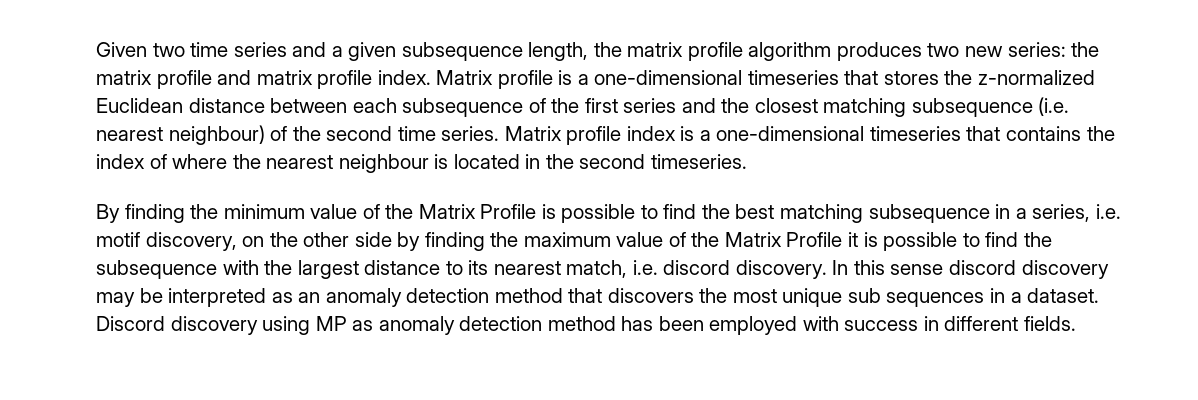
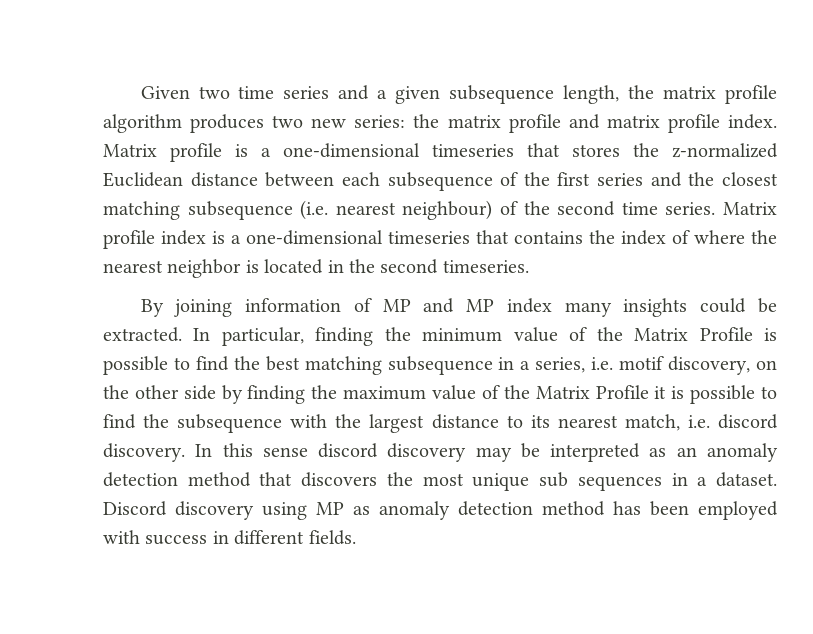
- Matrix profile index is a one-dimensional timeseries that contains the index of where the nearest neighbour is located in the second timeseries.
+ Matrix profile index is a one-dimensional timeseries that contains the index of where the nearest neighbor is located in the second timeseries.
- By finding the minimum value of the Matrix Profile is possible to find the best matching subsequence in a series, i.e. motif discovery, on the other side by finding the maximum value of the Matrix Profile it is possible to find the subsequence with the largest distance to its nearest match, i.e. discord discovery.
+ By joining information of MP and MP index many insights could be extracted. In particular, finding the minimum value of the Matrix Profile is possible to find the best matching subsequence in a series, i.e. motif discovery, on the other side by finding the maximum value of the Matrix Profile it is possible to find the subsequence with the largest distance to its nearest match, i.e. discord discovery.

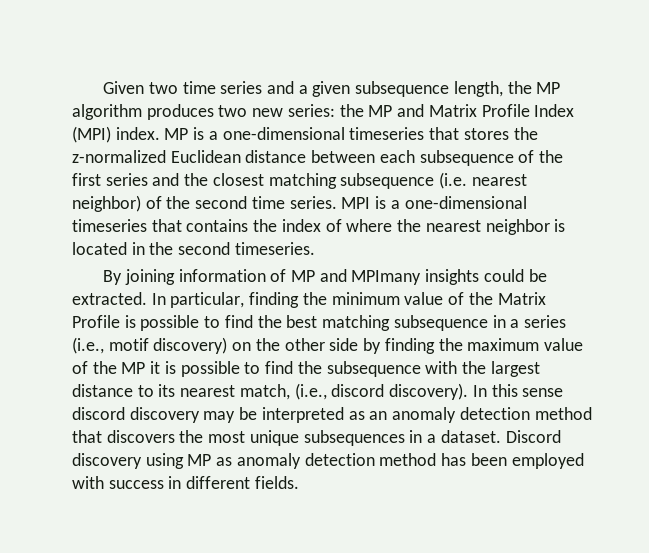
- Given two time series and a given subsequence length, the matrix profile algorithm produces two new series: the matrix profile and matrix profile index. Matrix profile is a one-dimensional timeseries that stores the z-normalized Euclidean distance between each subsequence of the first series and the closest matching subsequence (i.e. nearest neighbour) of the second time series.
+ Given two time series and a given subsequence length, the MP algorithm produces two new series: the MP and Matrix Profile Index (MPI) index. MP is a one-dimensional timeseries that stores the z-normalized Euclidean distance between each subsequence of the first series and the closest matching subsequence (i.e. nearest neighbor) of the second time series.
- Matrix profile index is a one-dimensional timeseries that contains the index of where the nearest neighbor is located in the second timeseries.
+ MPI is a one-dimensional timeseries that contains the index of where the nearest neighbor is located in the second timeseries.
- By joining information of MP and MP index many insights could be extracted.
+ By joining information of MP and MPImany insights could be extracted.
- In particular, finding the minimum value of the Matrix Profile is possible to find the best matching subsequence in a series, i.e. motif discovery, on the other side by finding the maximum value of the Matrix Profile it is possible to find the subsequence with the largest distance to its nearest match, i.e. discord discovery.
+ In particular, finding the minimum value of the Matrix Profile is possible to find the best matching subsequence in a series (i.e., motif discovery) on the other side by finding the maximum value of the MP it is possible to find the subsequence with the largest distance to its nearest match, (i.e., discord discovery).
- In this sense discord discovery may be interpreted as an anomaly detection method that discovers the most unique sub sequences in a dataset.
+ In this sense discord discovery may be interpreted as an anomaly detection method that discovers the most unique subsequences in a dataset.

